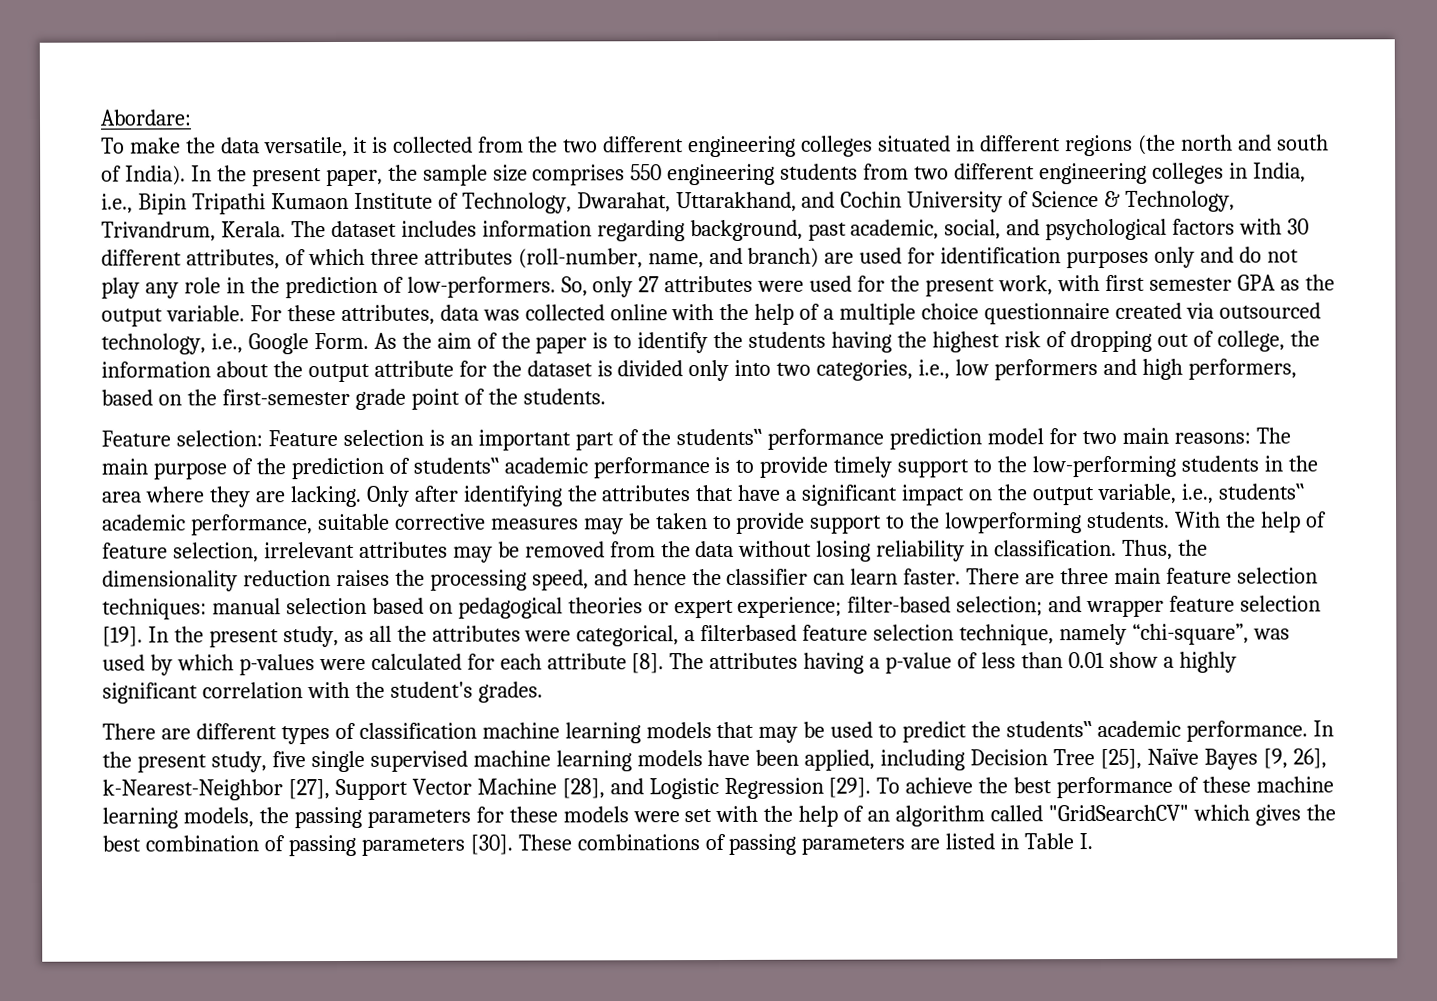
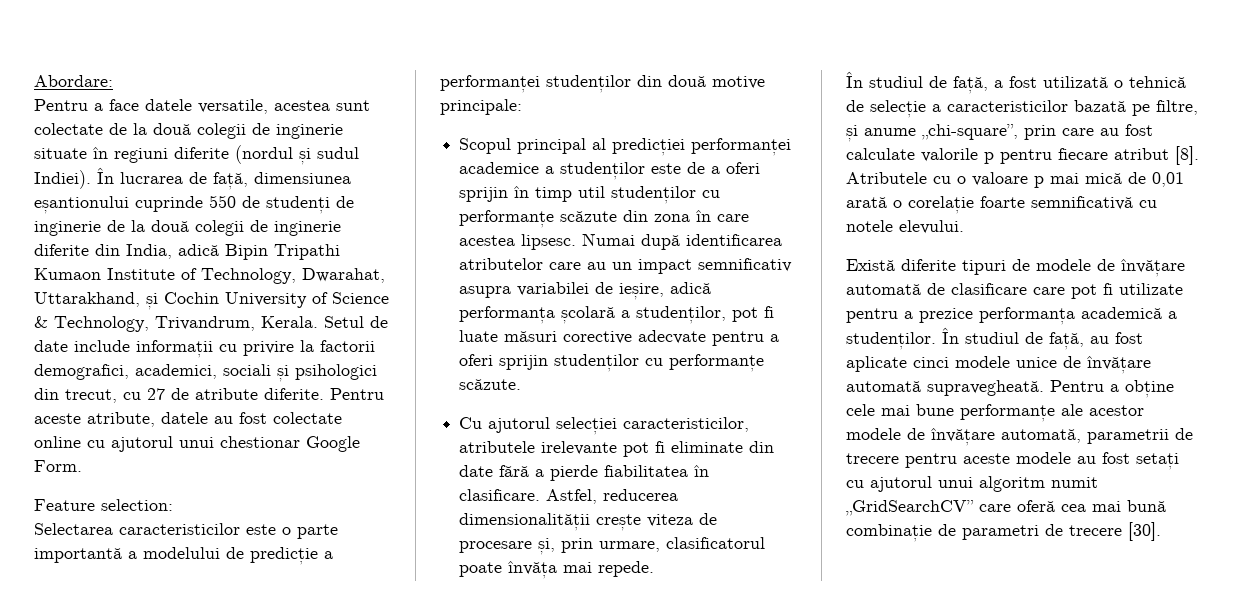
- To make the data versatile, it is collected from the two different engineering colleges situated in different regions (the north and south of India). In the present paper, the sample size comprises 550 engineering students from two different engineering colleges in India, i.e., Bipin Tripathi Kumaon Institute of Technology, Dwarahat, Uttarakhand, and Cochin University of Science & Technology, Trivandrum, Kerala.
+ Pentru a face datele versatile, acestea sunt colectate de la două colegii de inginerie situate în regiuni diferite (nordul și sudul Indiei). În lucrarea de față, dimensiunea eșantionului cuprinde 550 de studenți de inginerie de la două colegii de inginerie diferite din India, adică Bipin Tripathi Kumaon Institute of Technology, Dwarahat, Uttarakhand, și Cochin University of Science & Technology, Trivandrum, Kerala.
- The dataset includes information regarding background, past academic, social, and psychological factors with 30 different attributes, of which three attributes (roll-number, name, and branch) are used for identification purposes only and do not play any role in the prediction of low-performers. So, only 27 attributes were used for the present work, with first semester GPA as the output variable. For these attributes, data was collected online with the help of a multiple choice questionnaire created via outsourced technology, i.e., Google Form. As the aim of the paper is to identify the students having the highest risk of dropping out of college, the information about the output attribute for the dataset is divided only into two categories, i.e., low performers and high performers, based on the first-semester grade point of the students.
- Feature selection: Feature selection is an important part of the students‟ performance prediction model for two main reasons: The main purpose of the prediction of students‟ academic performance is to provide timely support to the low-performing students in the area where they are lacking. Only after identifying the attributes that have a significant impact on the output variable, i.e., students‟ academic performance, suitable corrective measures may be taken to provide support to the lowperforming students. With the help of feature selection, irrelevant attributes may be removed from the data without losing reliability in classification. Thus, the dimensionality reduction raises the processing speed, and hence the classifier can learn faster. There are three main feature selection techniques: manual selection based on pedagogical theories or expert experience; filter-based selection; and wrapper feature selection [19]. In the present study, as all the attributes were categorical, a filterbased feature selection technique, namely “chi-square”, was used by which p-values were calculated for each attribute [8]. The attributes having a p-value of less than 0.01 show a highly significant correlation with the student's grades.
- There are different types of classification machine learning models that may be used to predict the students‟ academic performance. In the present study, five single supervised machine learning models have been applied, including Decision Tree [25], Naïve Bayes [9, 26], k-Nearest-Neighbor [27], Support Vector Machine [28], and Logistic Regression [29]. To achieve the best performance of these machine learning models, the passing parameters for these models were set with the help of an algorithm called "GridSearchCV" which gives the best combination of passing parameters [30]. These combinations of passing parameters are listed in Table I.
+ Setul de date include informații cu privire la factorii demografici, academici, sociali și psihologici din trecut, cu 27 de atribute diferite. Pentru aceste atribute, datele au fost colectate online cu ajutorul unui chestionar Google Form.
+ Feature selection:
+ Selectarea caracteristicilor este o parte importantă a modelului de predicție a performanței studenților din două motive principale:
+ Scopul principal al predicției performanței academice a studenților este de a oferi sprijin în timp util studenților cu performanțe scăzute din zona în care acestea lipsesc. Numai după identificarea atributelor care au un impact semnificativ asupra variabilei de ieșire, adică performanța școlară a studenților, pot fi luate măsuri corective adecvate pentru a oferi sprijin studenților cu performanțe scăzute.
+ Cu ajutorul selecției caracteristicilor, atributele irelevante pot fi eliminate din date fără a pierde fiabilitatea în clasificare. Astfel, reducerea dimensionalității crește viteza de procesare și, prin urmare, clasificatorul poate învăța mai repede.
+ În studiul de față, a fost utilizată o tehnică de selecție a caracteristicilor bazată pe filtre, și anume „chi-square”, prin care au fost calculate valorile p pentru fiecare atribut [8]. Atributele cu o valoare p mai mică de 0,01 arată o corelație foarte semnificativă cu notele elevului.
+ Există diferite tipuri de modele de învățare automată de clasificare care pot fi utilizate pentru a prezice performanța academică a studenților. În studiul de față, au fost aplicate cinci modele unice de învățare automată supravegheată. Pentru a obține cele mai bune performanțe ale acestor modele de învățare automată, parametrii de trecere pentru aceste modele au fost setați cu ajutorul unui algoritm numit „GridSearchCV” care oferă cea mai bună combinație de parametri de trecere [30].

